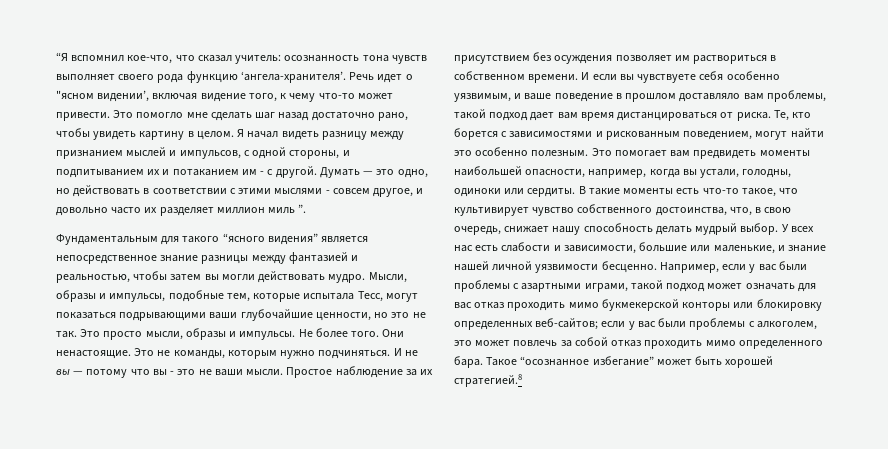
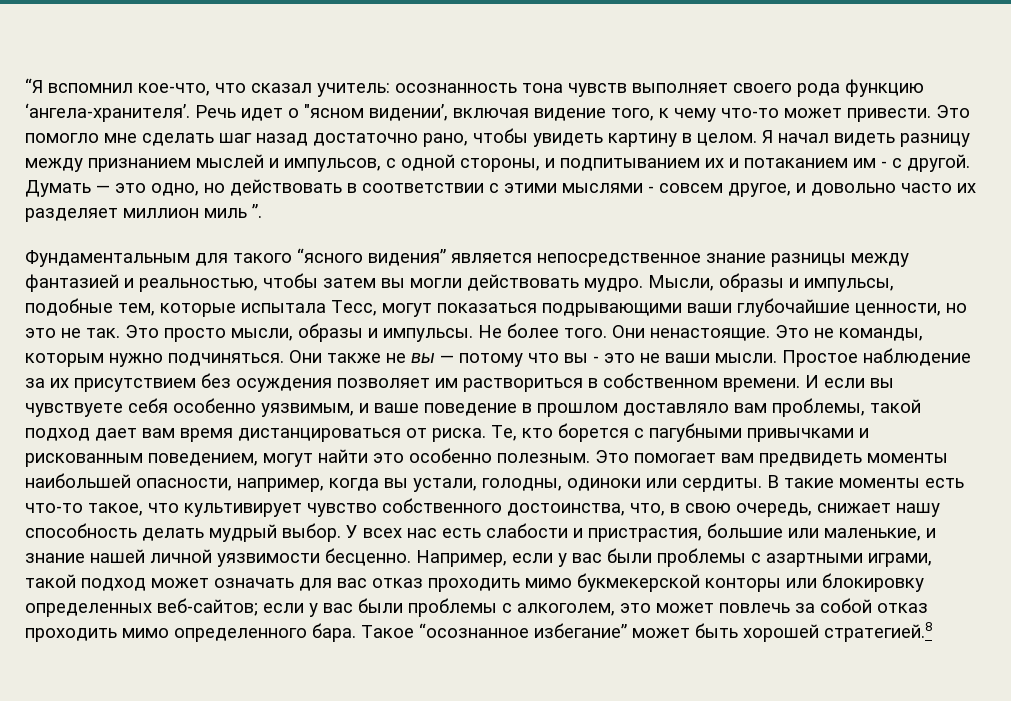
- И не вы — потому что вы - это не ваши мысли.
+ Они также не вы — потому что вы - это не ваши мысли.
- Те, кто борется с зависимостями и рискованным поведением, могут найти это особенно полезным.
+ Те, кто борется с пагубными привычками и рискованным поведением, могут найти это особенно полезным.
- У всех нас есть слабости и зависимости, большие или маленькие, и знание нашей личной уязвимости бесценно.
+ У всех нас есть слабости и пристрастия, большие или маленькие, и знание нашей личной уязвимости бесценно.

